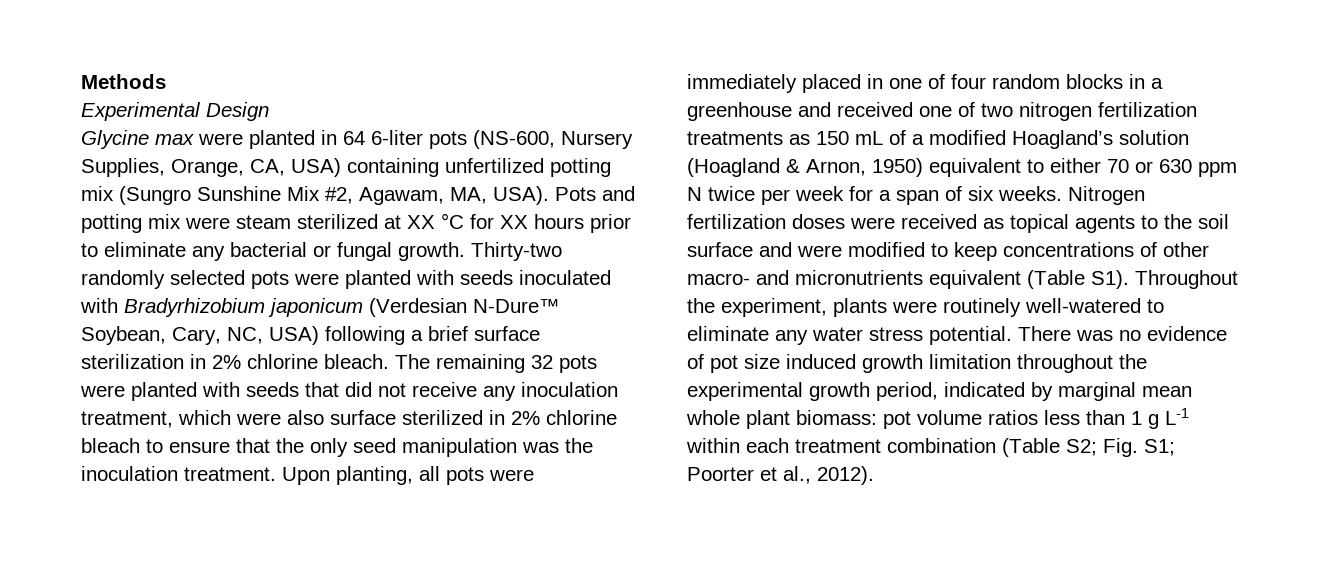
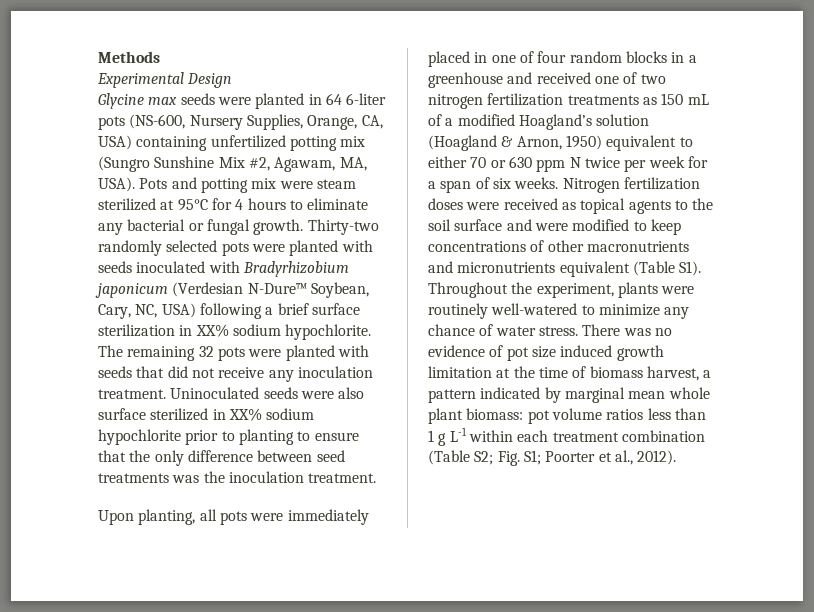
- Glycine max were planted in 64 6-liter pots (NS-600, Nursery Supplies, Orange, CA, USA) containing unfertilized potting mix (Sungro Sunshine Mix #2, Agawam, MA, USA).
+ Glycine max seeds were planted in 64 6-liter pots (NS-600, Nursery Supplies, Orange, CA, USA) containing unfertilized potting mix (Sungro Sunshine Mix #2, Agawam, MA, USA).
- Pots and potting mix were steam sterilized at XX °C for XX hours prior to eliminate any bacterial or fungal growth.
+ Pots and potting mix were steam sterilized at 95°C for 4 hours to eliminate any bacterial or fungal growth.
- Thirty-two randomly selected pots were planted with seeds inoculated with Bradyrhizobium japonicum (Verdesian N-Dure™ Soybean, Cary, NC, USA) following a brief surface sterilization in 2% chlorine bleach.
+ Thirty-two randomly selected pots were planted with seeds inoculated with Bradyrhizobium japonicum (Verdesian N-Dure™ Soybean, Cary, NC, USA) following a brief surface sterilization in XX% sodium hypochlorite.
- The remaining 32 pots were planted with seeds that did not receive any inoculation treatment, which were also surface sterilized in 2% chlorine bleach to ensure that the only seed manipulation was the inoculation treatment. Upon planting, all pots were immediately placed in one of four random blocks in a greenhouse and received one of two nitrogen fertilization treatments as 150 mL of a modified Hoagland’s solution (Hoagland & Arnon, 1950) equivalent to either 70 or 630 ppm N twice per week for a span of six weeks.
+ The remaining 32 pots were planted with seeds that did not receive any inoculation treatment. Uninoculated seeds were also surface sterilized in XX% sodium hypochlorite prior to planting to ensure that the only difference between seed treatments was the inoculation treatment.
+ Upon planting, all pots were immediately placed in one of four random blocks in a greenhouse and received one of two nitrogen fertilization treatments as 150 mL of a modified Hoagland’s solution (Hoagland & Arnon, 1950) equivalent to either 70 or 630 ppm N twice per week for a span of six weeks.
- Nitrogen fertilization doses were received as topical agents to the soil surface and were modified to keep concentrations of other macro- and micronutrients equivalent (Table S1). Throughout the experiment, plants were routinely well-watered to eliminate any water stress potential.
+ Nitrogen fertilization doses were received as topical agents to the soil surface and were modified to keep concentrations of other macronutrients and micronutrients equivalent (Table S1). Throughout the experiment, plants were routinely well-watered to minimize any chance of water stress.
- There was no evidence of pot size induced growth limitation throughout the experimental growth period, indicated by marginal mean whole plant biomass: pot volume ratios less than 1 g L-1 within each treatment combination (Table S2; Fig. S1; Poorter et al., 2012).
+ There was no evidence of pot size induced growth limitation at the time of biomass harvest, a pattern indicated by marginal mean whole plant biomass: pot volume ratios less than 1 g L-1 within each treatment combination (Table S2; Fig. S1; Poorter et al., 2012).

